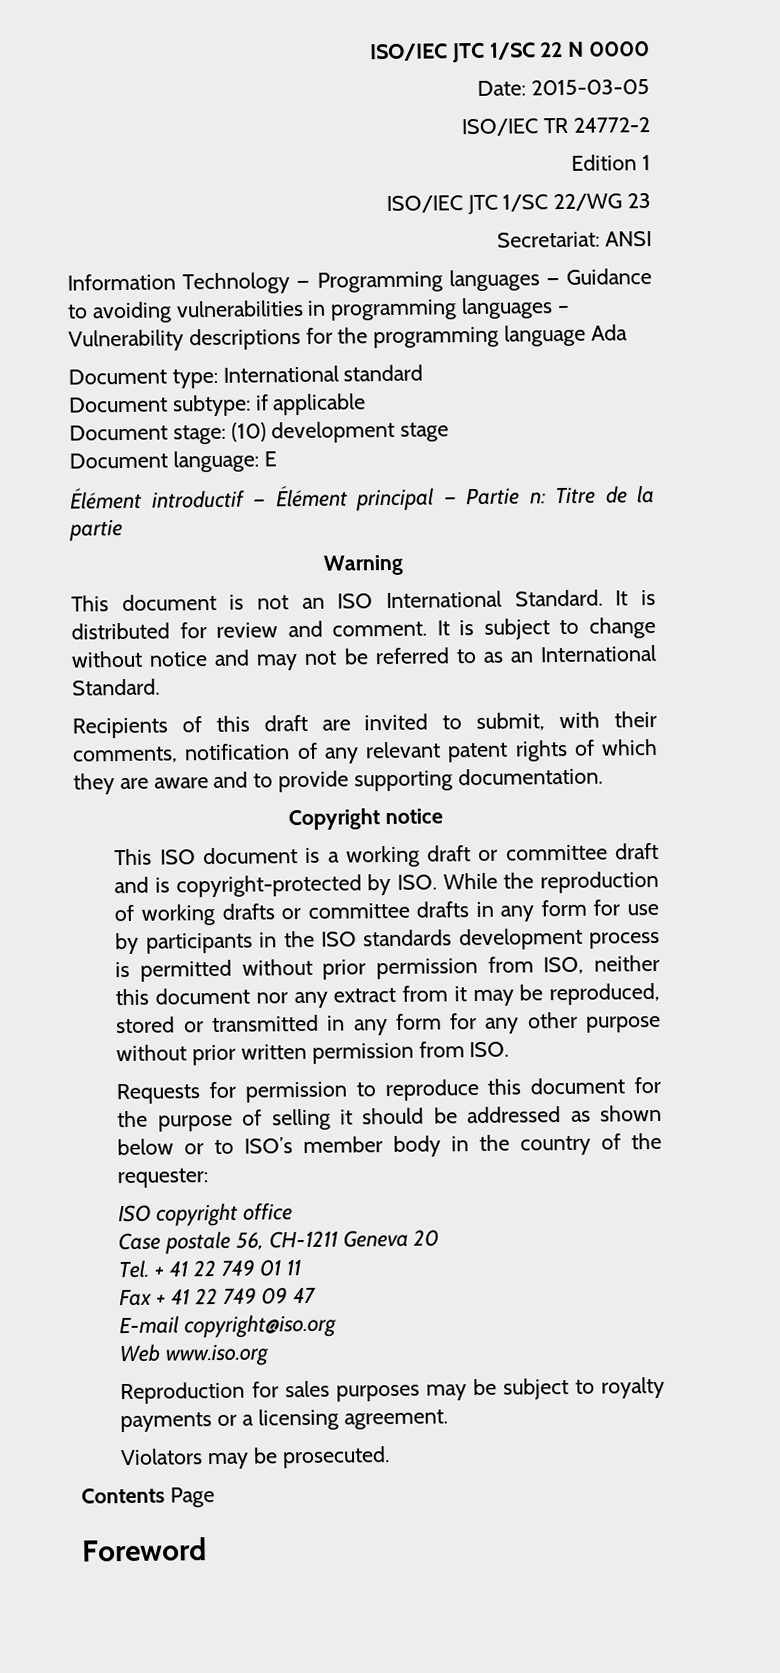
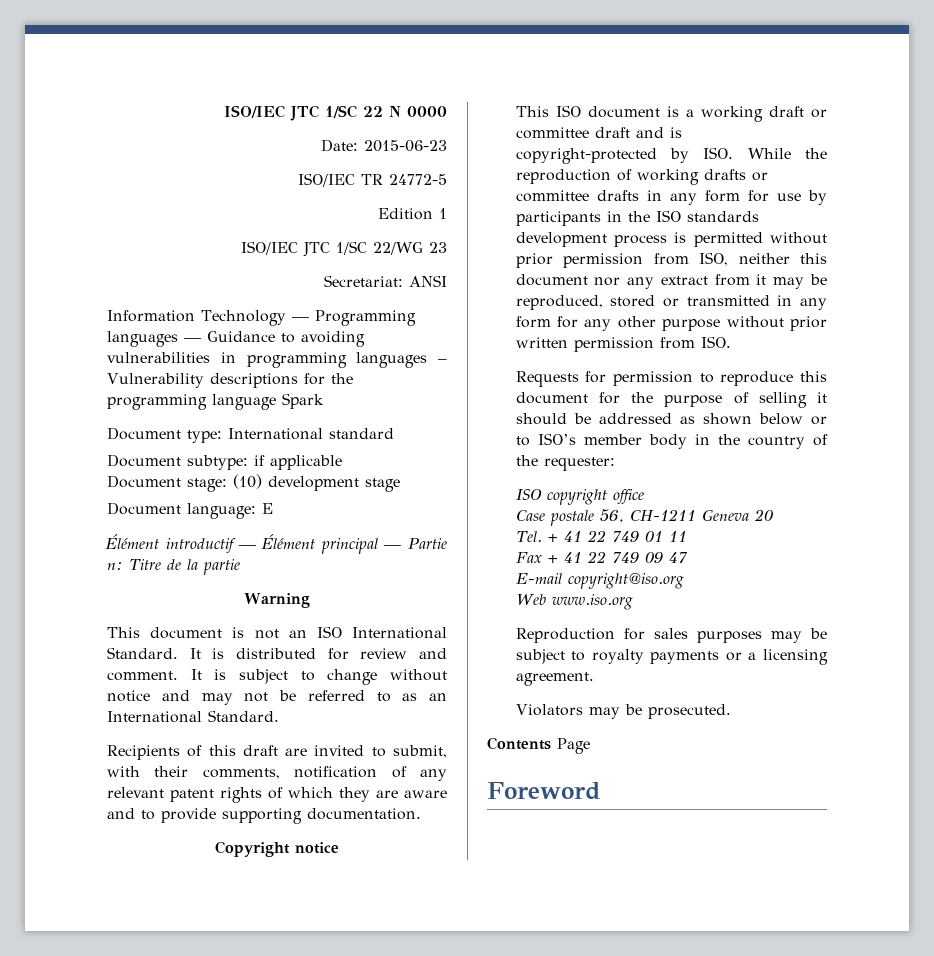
- Date: 2015-03-05
+ Date: 2015-06-23
- ISO/IEC TR 24772-2
+ ISO/IEC TR 24772-5
- Information Technology — Programming languages — Guidance to avoiding vulnerabilities in programming languages – Vulnerability descriptions for the programming language Ada
+ Information Technology — Programming languages — Guidance to avoiding vulnerabilities in programming languages – Vulnerability descriptions for the programming language Spark

